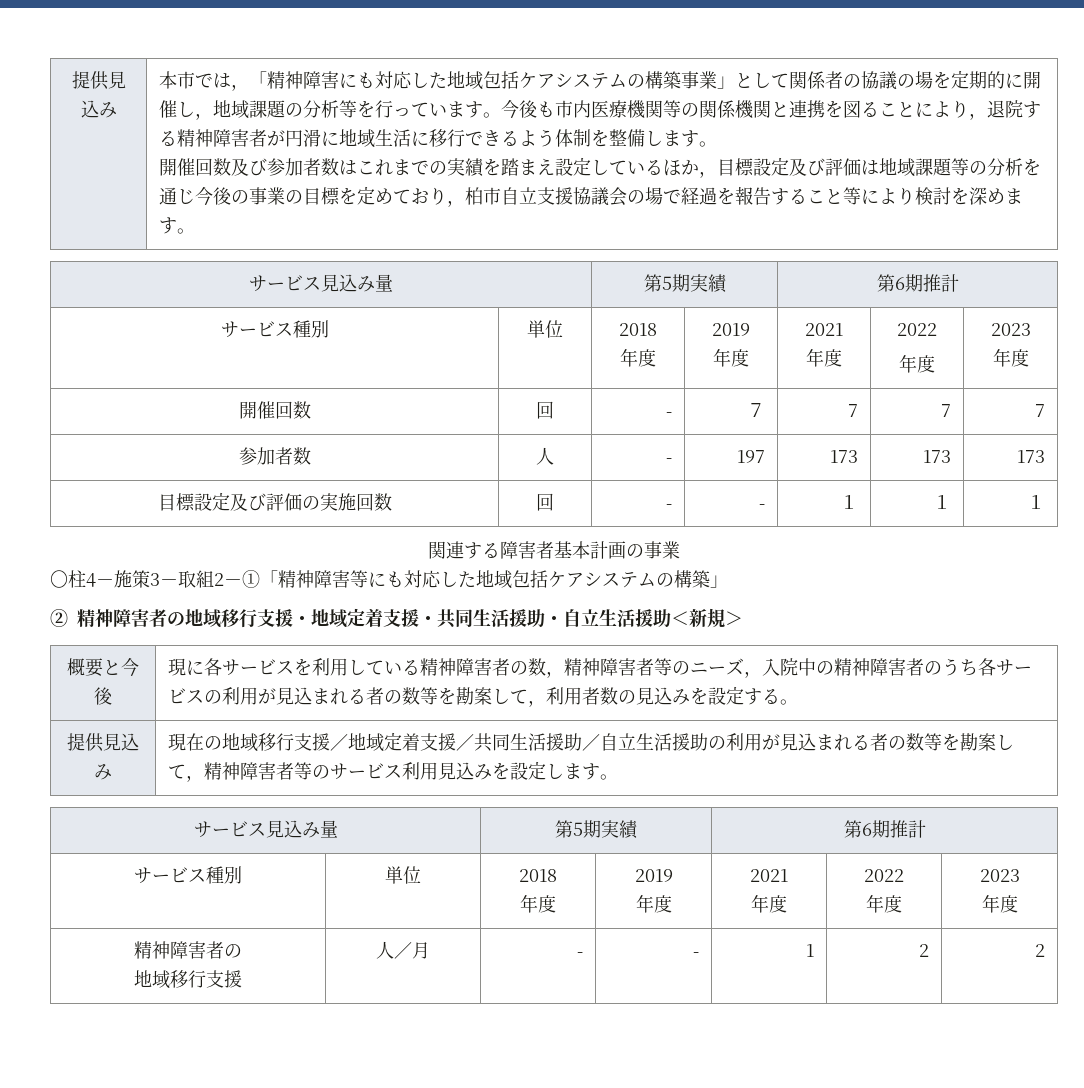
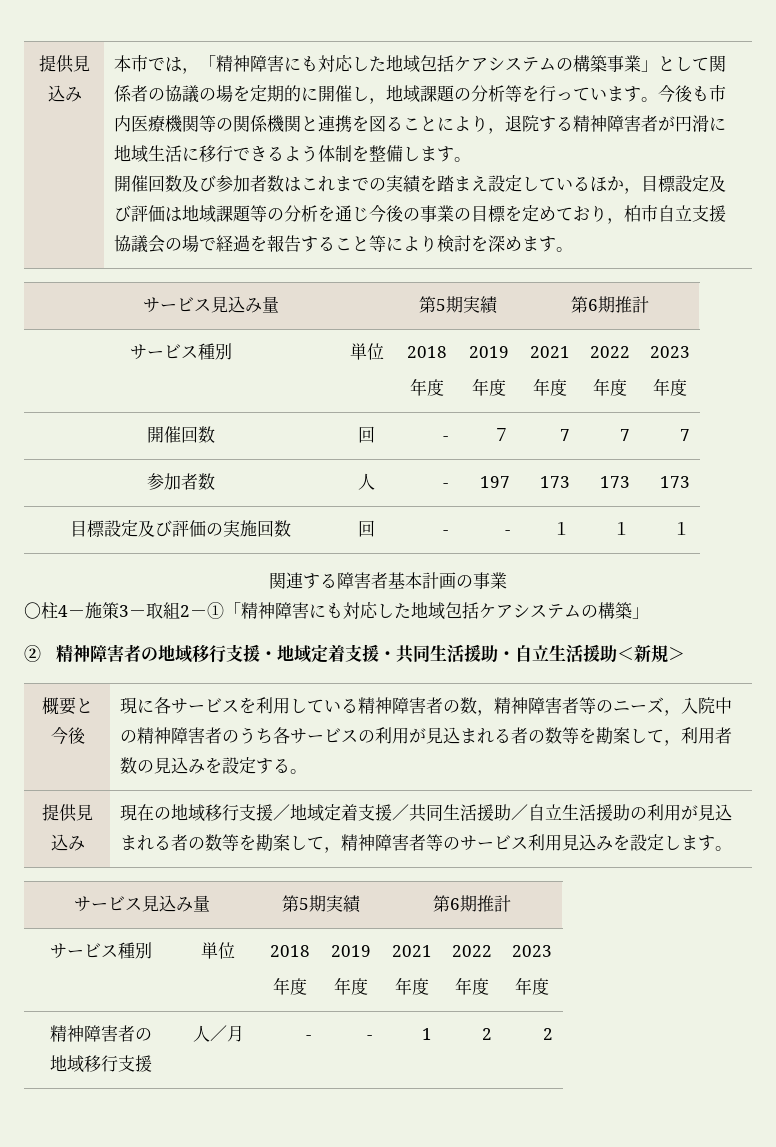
- 〇柱4－施策3－取組2－①「精神障害等にも対応した地域包括ケアシステムの構築」
+ 〇柱4－施策3－取組2－①「精神障害にも対応した地域包括ケアシステムの構築」

